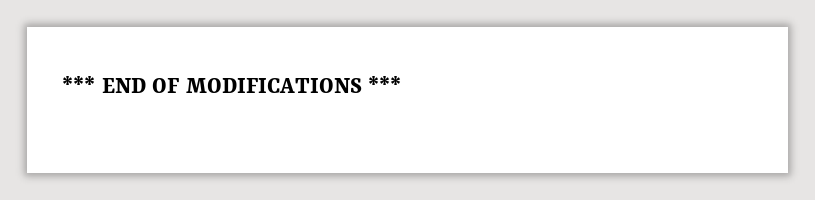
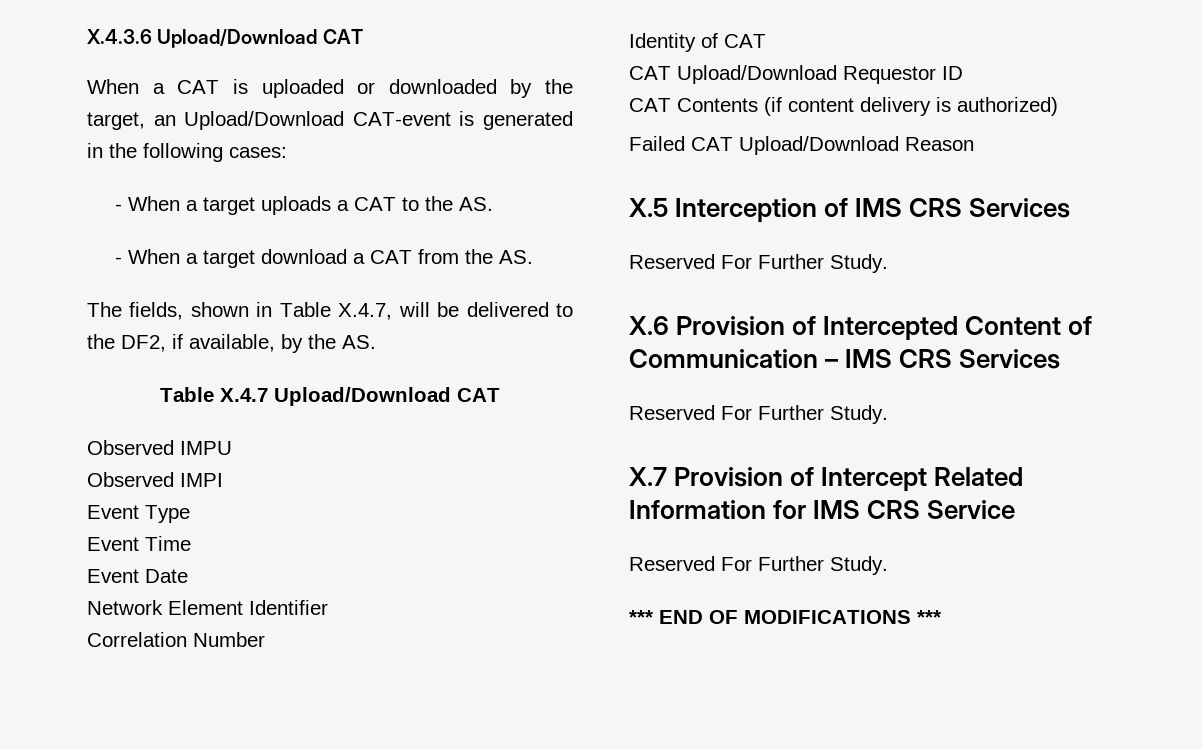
+ X.4.3.6 Upload/Download CAT
+ When a CAT is uploaded or downloaded by the target, an Upload/Download CAT-event is generated in the following cases:
+ - When a target uploads a CAT to the AS.
+ - When a target download a CAT from the AS.
+ The fields, shown in Table X.4.7, will be delivered to the DF2, if available, by the AS.
+ Table X.4.7 Upload/Download CAT
+ Observed IMPU
+ Observed IMPI
+ Event Type
+ Event Time
+ Event Date
+ Network Element Identifier
+ Correlation Number
+ Identity of CAT
+ CAT Upload/Download Requestor ID
+ CAT Contents (if content delivery is authorized)
+ Failed CAT Upload/Download Reason
+ X.5 Interception of IMS CRS Services
+ Reserved For Further Study.
+ X.6 Provision of Intercepted Content of Communication – IMS CRS Services
+ Reserved For Further Study.
+ X.7 Provision of Intercept Related Information for IMS CRS Service
+ Reserved For Further Study.

